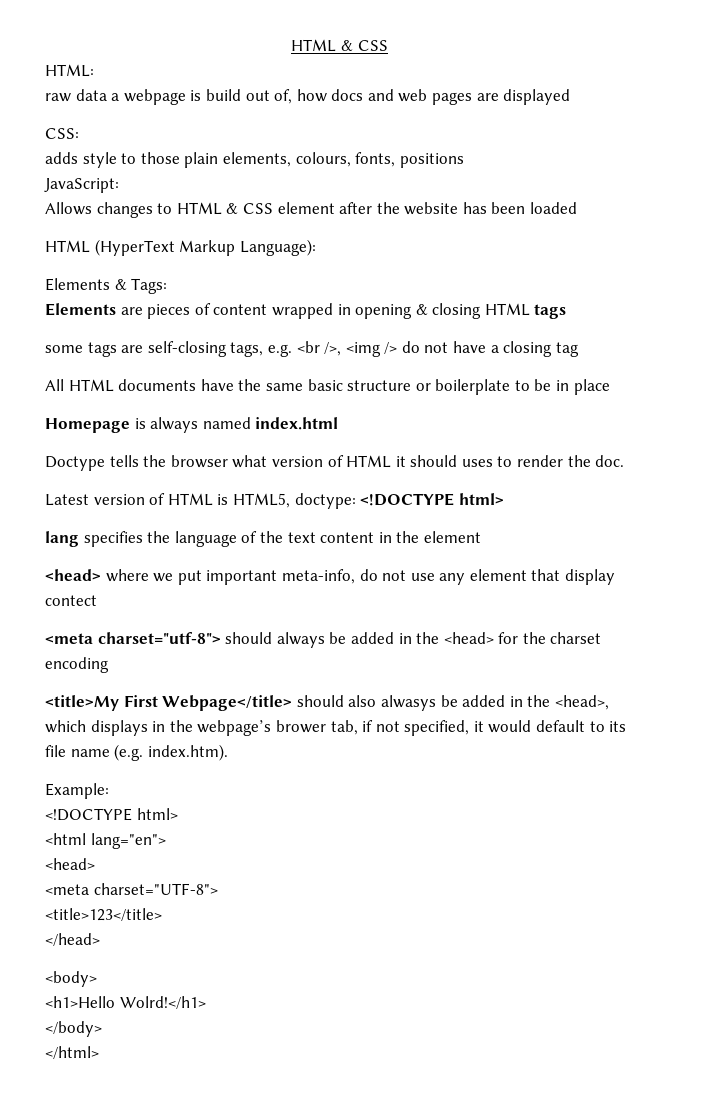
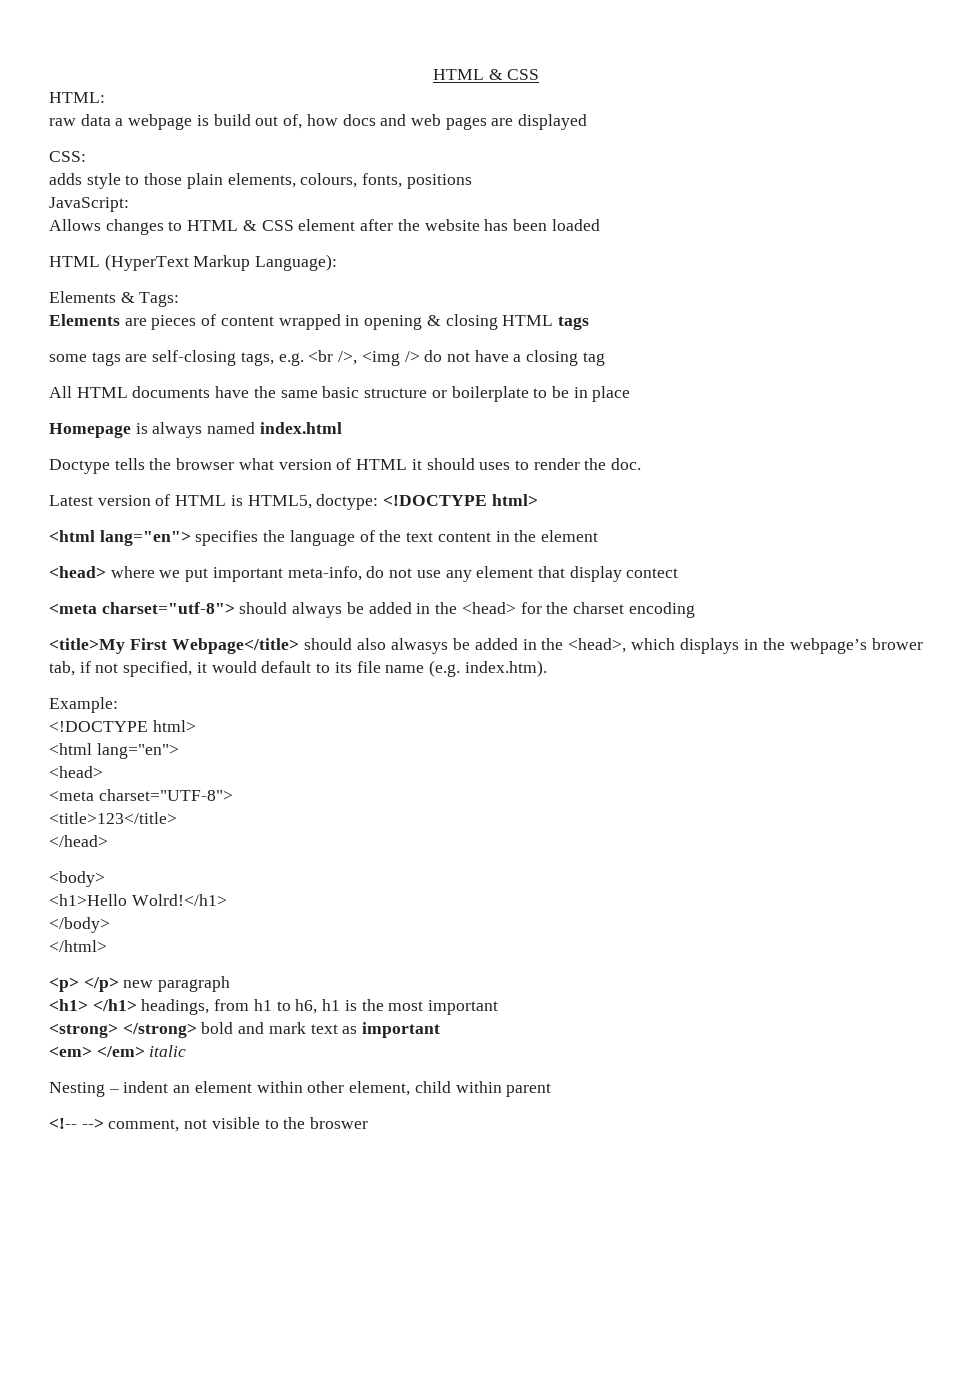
- lang specifies the language of the text content in the element
+ <html lang="en"> specifies the language of the text content in the element
+ <p> </p> new paragraph
+ <h1> </h1> headings, from h1 to h6, h1 is the most important
+ <strong> </strong> bold and mark text as important
+ <em> </em> italic
+ Nesting – indent an element within other element, child within parent
+ <!-- --> comment, not visible to the broswer

